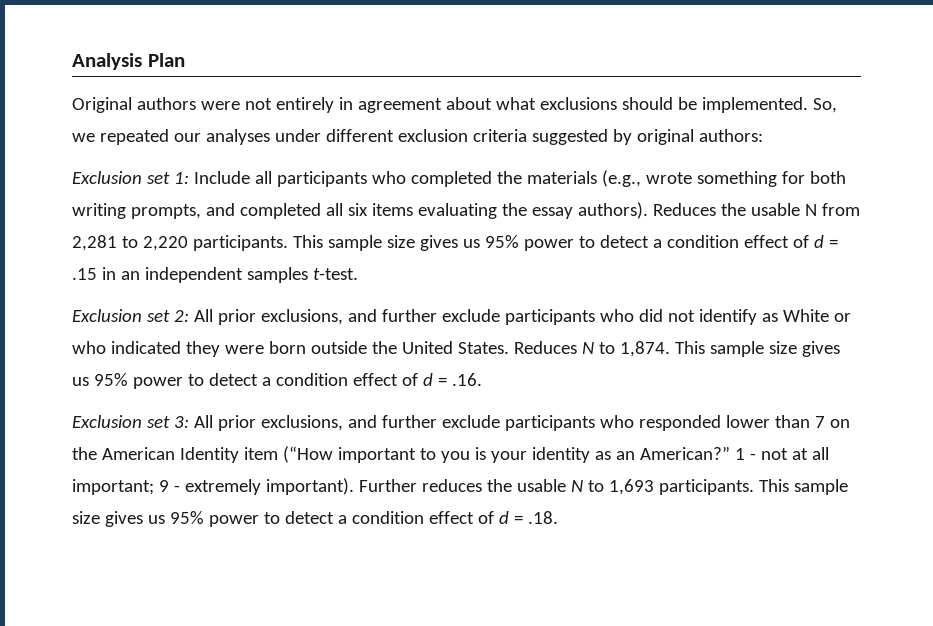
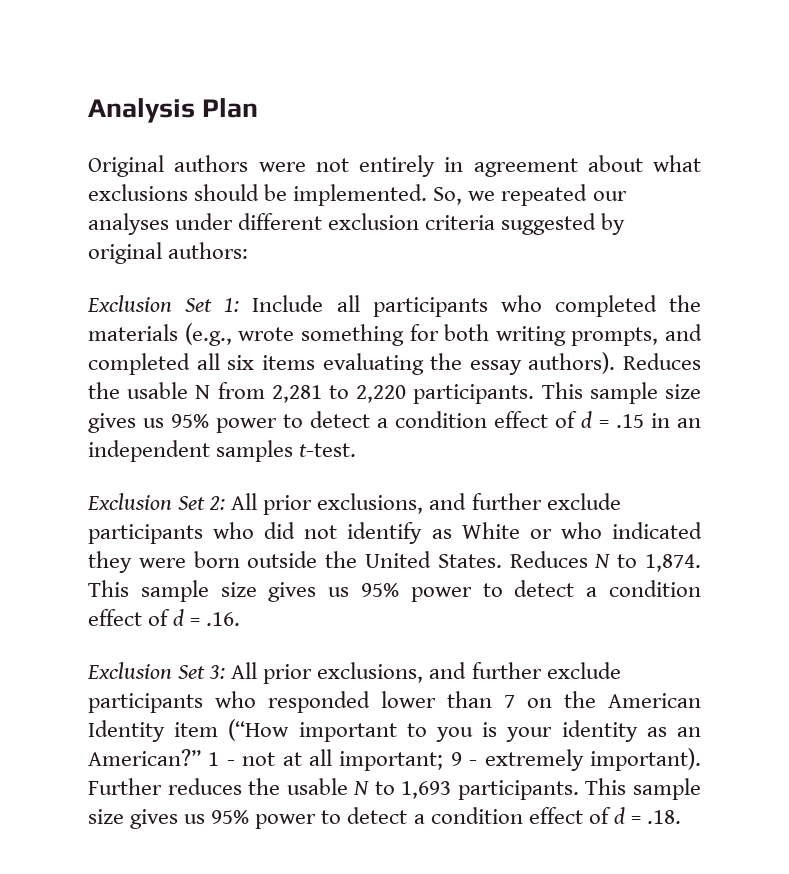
- Exclusion set 1: Include all participants who completed the materials (e.g., wrote something for both writing prompts, and completed all six items evaluating the essay authors).
+ Exclusion Set 1: Include all participants who completed the materials (e.g., wrote something for both writing prompts, and completed all six items evaluating the essay authors).
- Exclusion set 2: All prior exclusions, and further exclude participants who did not identify as White or who indicated they were born outside the United States.
+ Exclusion Set 2: All prior exclusions, and further exclude participants who did not identify as White or who indicated they were born outside the United States.
- Exclusion set 3: All prior exclusions, and further exclude participants who responded lower than 7 on the American Identity item (“How important to you is your identity as an American?”
+ Exclusion Set 3: All prior exclusions, and further exclude participants who responded lower than 7 on the American Identity item (“How important to you is your identity as an American?”

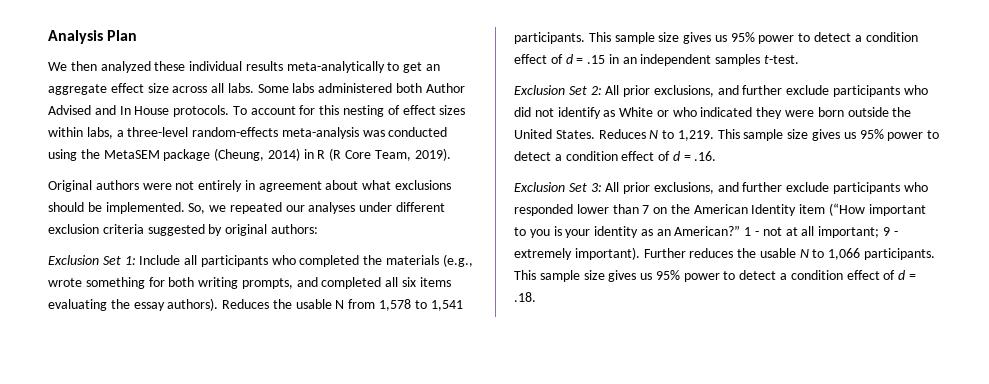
+ We then analyzed these individual results meta-analytically to get an aggregate effect size across all labs. Some labs administered both Author Advised and In House protocols. To account for this nesting of effect sizes within labs, a three-level random-effects meta-analysis was conducted using the MetaSEM package (Cheung, 2014) in R (R Core Team, 2019).
- Reduces the usable N from 2,281 to 2,220 participants.
+ Reduces the usable N from 1,578 to 1,541 participants.
- Reduces N to 1,874.
+ Reduces N to 1,219.
- Further reduces the usable N to 1,693 participants.
+ Further reduces the usable N to 1,066 participants.

